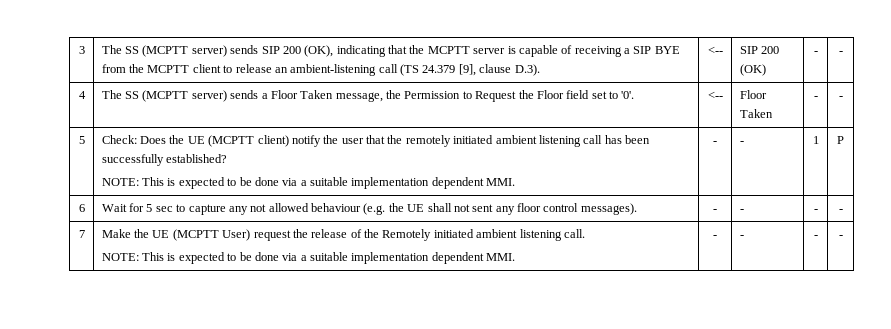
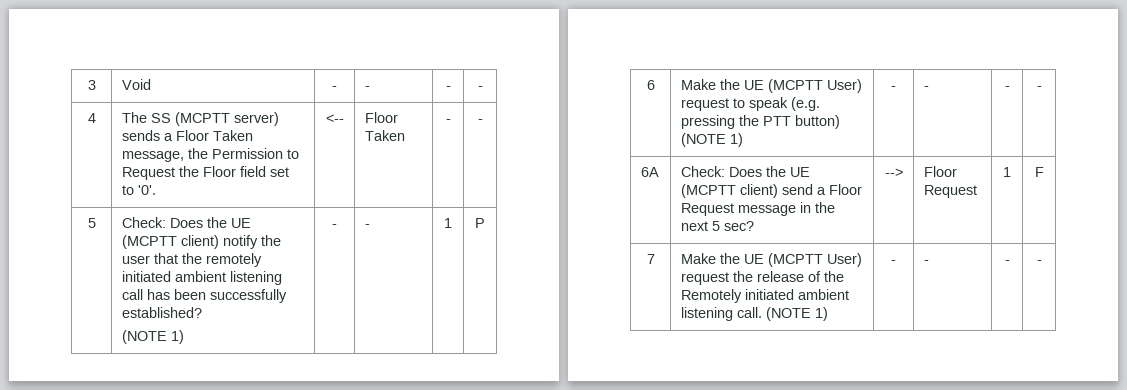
- The SS (MCPTT server) sends SIP 200 (OK), indicating that the MCPTT server is capable of receiving a SIP BYE from the MCPTT client to release an ambient-listening call (TS 24.379 [9], clause D.3). | <-- | SIP 200 (OK)
+ Void | - | -
  5 | Check: Does the UE (MCPTT client) notify the user that the remotely initiated ambient listening call has been successfully established?
- NOTE: This is expected to be done via a suitable implementation dependent MMI. | - | - | 1 | P
+ (NOTE 1) | - | - | 1 | P
- 6 | Wait for 5 sec to capture any not allowed behaviour (e.g. the UE shall not sent any floor control messages). | - | - | - | -
+ 6 | Make the UE (MCPTT User) request to speak (e.g. pressing the PTT button) (NOTE 1) | - | - | - | -
+ 6A | Check: Does the UE (MCPTT client) send a Floor Request message in the next 5 sec? | --> | Floor Request | 1 | F
- 7 | Make the UE (MCPTT User) request the release of the Remotely initiated ambient listening call.
- NOTE: This is expected to be done via a suitable implementation dependent MMI. | - | - | - | -
+ 7 | Make the UE (MCPTT User) request the release of the Remotely initiated ambient listening call. (NOTE 1) | - | - | - | -

